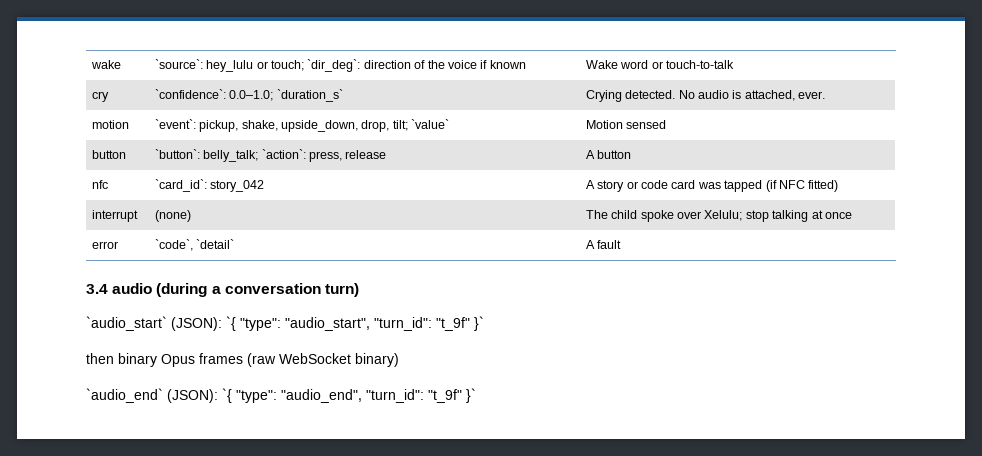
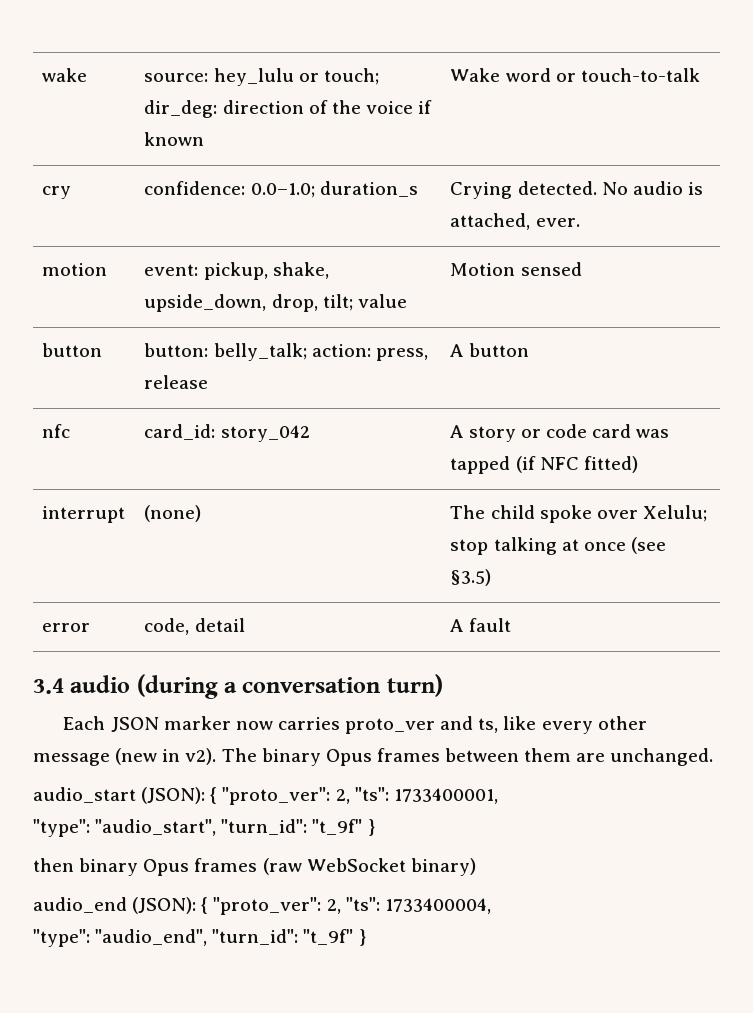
- wake | `source`: hey_lulu or touch; `dir_deg`: direction of the voice if known | Wake word or touch-to-talk
+ wake | source: hey_lulu or touch; dir_deg: direction of the voice if known | Wake word or touch-to-talk
- cry | `confidence`: 0.0–1.0; `duration_s` | Crying detected. No audio is attached, ever.
+ cry | confidence: 0.0–1.0; duration_s | Crying detected. No audio is attached, ever.
- motion | `event`: pickup, shake, upside_down, drop, tilt; `value` | Motion sensed
+ motion | event: pickup, shake, upside_down, drop, tilt; value | Motion sensed
- button | `button`: belly_talk; `action`: press, release | A button
+ button | button: belly_talk; action: press, release | A button
- nfc | `card_id`: story_042 | A story or code card was tapped (if NFC fitted)
+ nfc | card_id: story_042 | A story or code card was tapped (if NFC fitted)
- interrupt | (none) | The child spoke over Xelulu; stop talking at once
+ interrupt | (none) | The child spoke over Xelulu; stop talking at once (see §3.5)
- error | `code`, `detail` | A fault
+ error | code, detail | A fault
- `audio_start` (JSON): `{ "type": "audio_start", "turn_id": "t_9f" }`
+ Each JSON marker now carries proto_ver and ts, like every other message (new in v2). The binary Opus frames between them are unchanged.
+ audio_start (JSON): { "proto_ver": 2, "ts": 1733400001,
+ "type": "audio_start", "turn_id": "t_9f" }
- `audio_end` (JSON): `{ "type": "audio_end", "turn_id": "t_9f" }`
+ audio_end (JSON): { "proto_ver": 2, "ts": 1733400004,
+ "type": "audio_end", "turn_id": "t_9f" }

